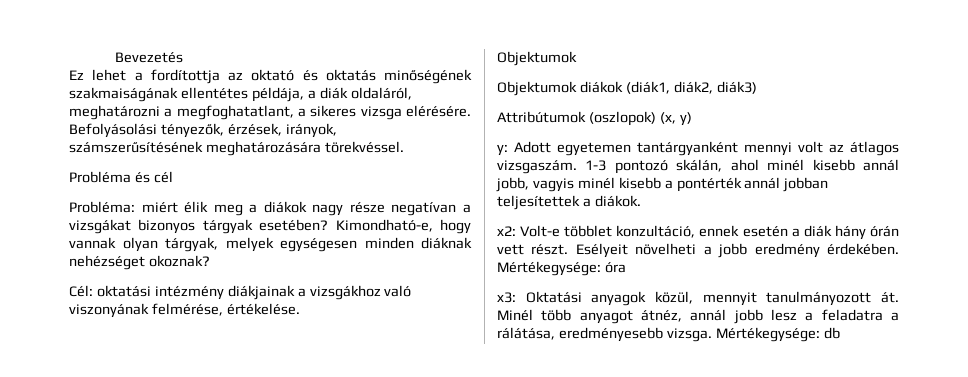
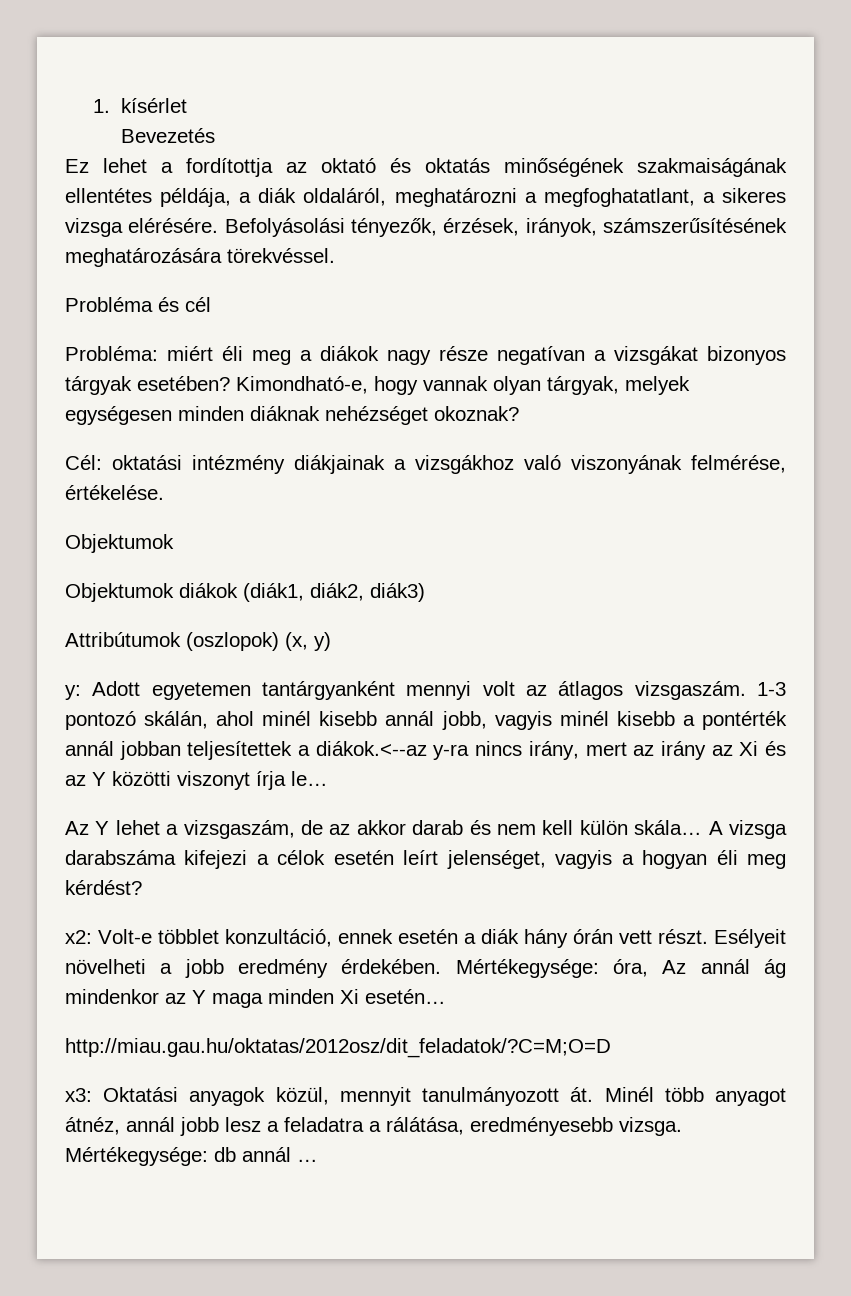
+ 1. kísérlet
- Probléma: miért élik meg a diákok nagy része negatívan a vizsgákat bizonyos tárgyak esetében?
+ Probléma: miért éli meg a diákok nagy része negatívan a vizsgákat bizonyos tárgyak esetében?
- 1-3 pontozó skálán, ahol minél kisebb annál jobb, vagyis minél kisebb a pontérték annál jobban teljesítettek a diákok.
+ 1-3 pontozó skálán, ahol minél kisebb annál jobb, vagyis minél kisebb a pontérték annál jobban teljesítettek a diákok.<--az y-ra nincs irány, mert az irány az Xi és az Y közötti viszonyt írja le…
+ Az Y lehet a vizsgaszám, de az akkor darab és nem kell külön skála… A vizsga darabszáma kifejezi a célok esetén leírt jelenséget, vagyis a hogyan éli meg kérdést?
- Mértékegysége: óra
+ Mértékegysége: óra, Az annál ág mindenkor az Y maga minden Xi esetén…
+ http://miau.gau.hu/oktatas/2012osz/dit_feladatok/?C=M;O=D
- Mértékegysége: db
+ Mértékegysége: db annál …

